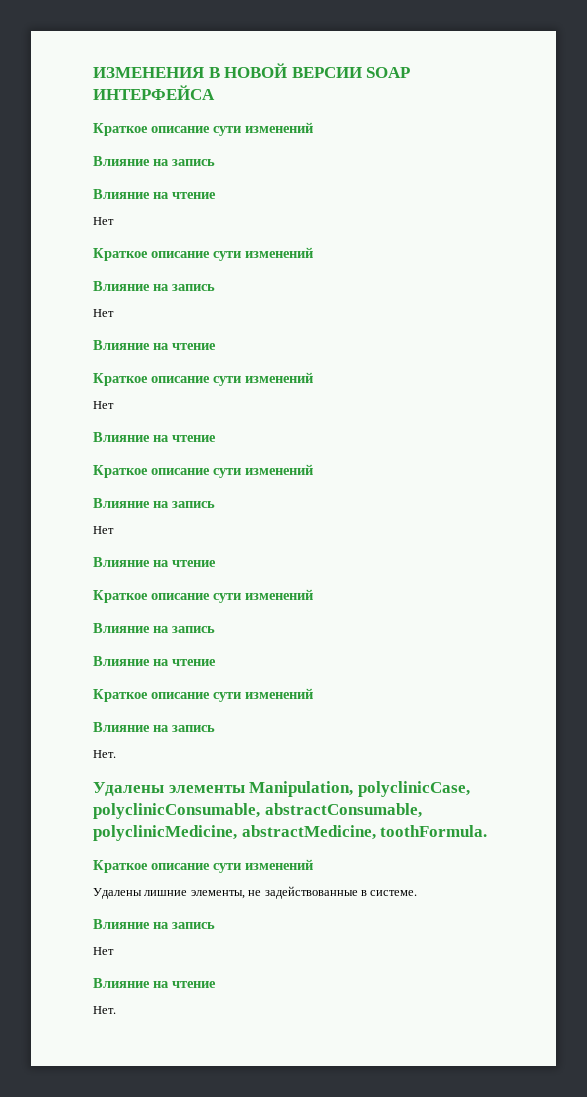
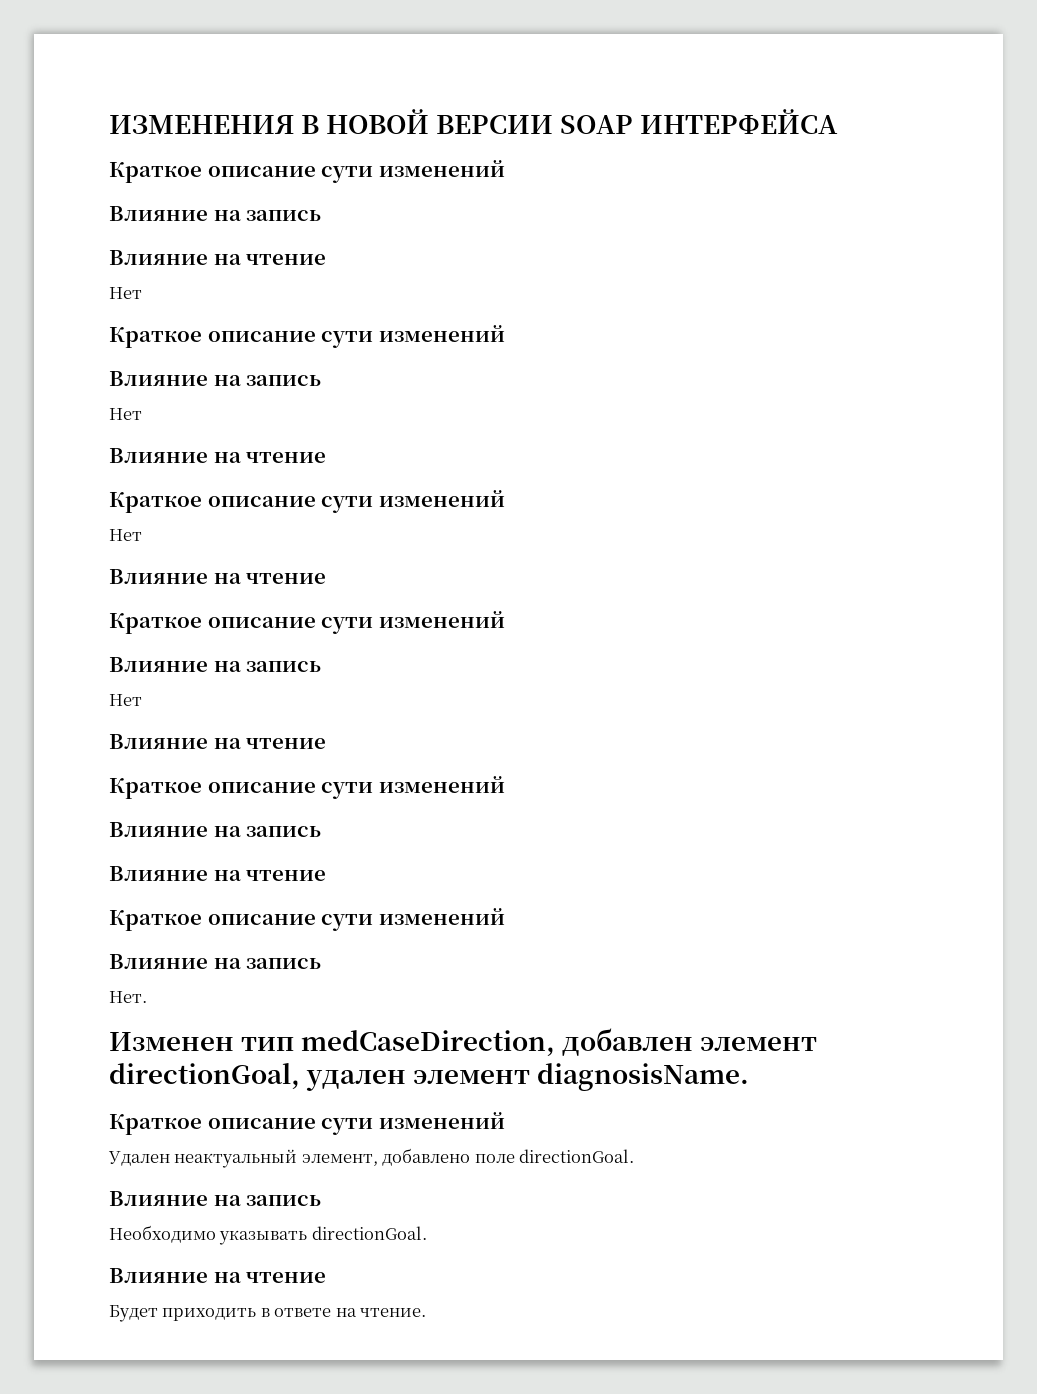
- Удалены элементы Manipulation, polyclinicCase, polyclinicConsumable, abstractConsumable, polyclinicMedicine, abstractMedicine, toothFormula.
+ Изменен тип medCaseDirection, добавлен элемент directionGoal, удален элемент diagnosisName.
  Краткое описание сути изменений
- Удалены лишние элементы, не задействованные в системе.
+ Удален неактуальный элемент, добавлено поле directionGoal.
  Влияние на запись
- Нет
+ Необходимо указывать directionGoal.
  Влияние на чтение
- Нет.
+ Будет приходить в ответе на чтение.

